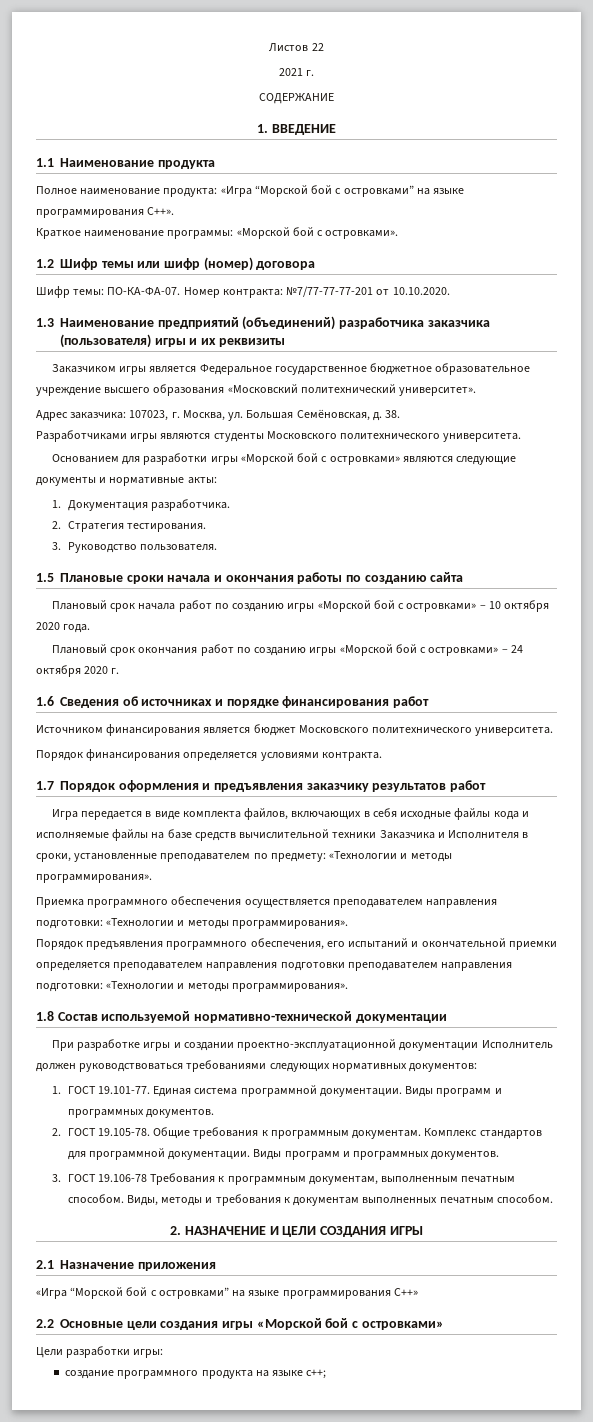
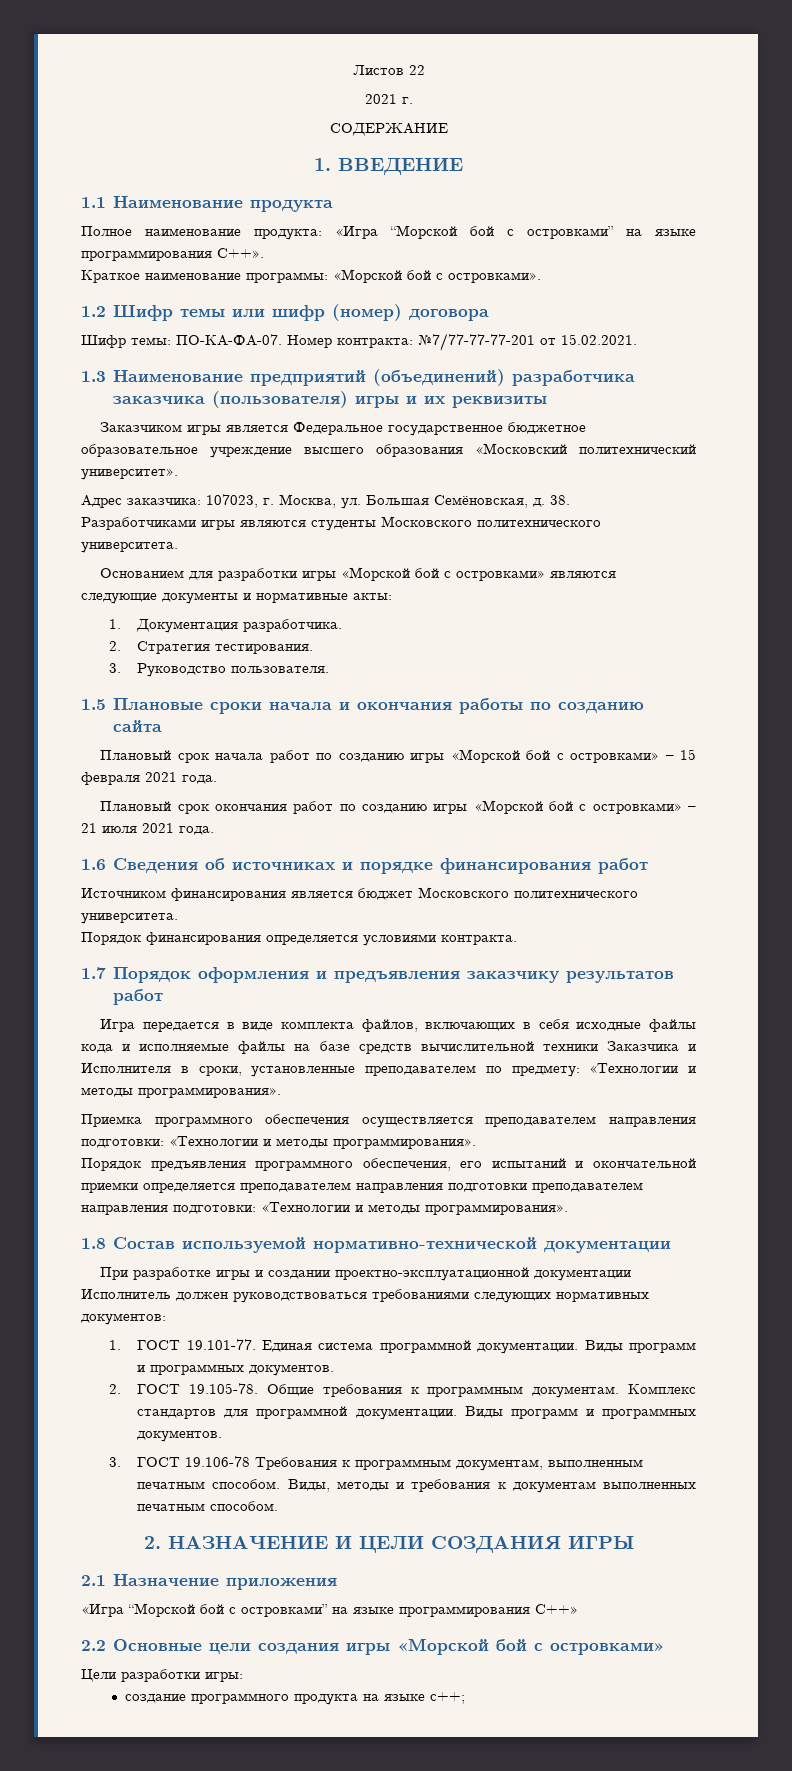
- Номер контракта: №7/77-77-77-201 от 10.10.2020.
+ Номер контракта: №7/77-77-77-201 от 15.02.2021.
- Плановый срок начала работ по созданию игры «Морской бой с островками» – 10 октября 2020 года.
+ Плановый срок начала работ по созданию игры «Морской бой с островками» – 15 февраля 2021 года.
- Плановый срок окончания работ по созданию игры «Морской бой с островками» – 24 октября 2020 г.
+ Плановый срок окончания работ по созданию игры «Морской бой с островками» – 21 июля 2021 года.

